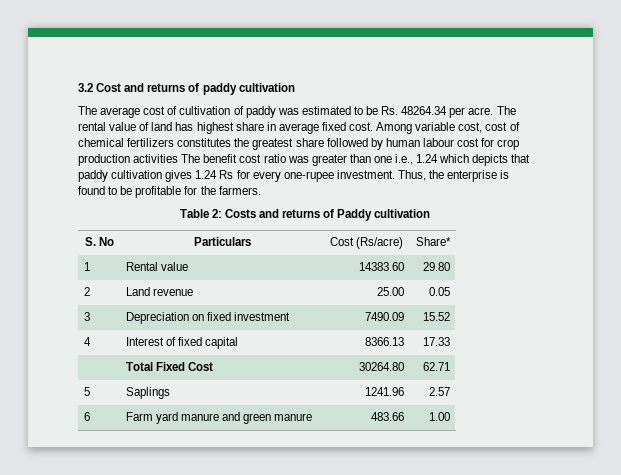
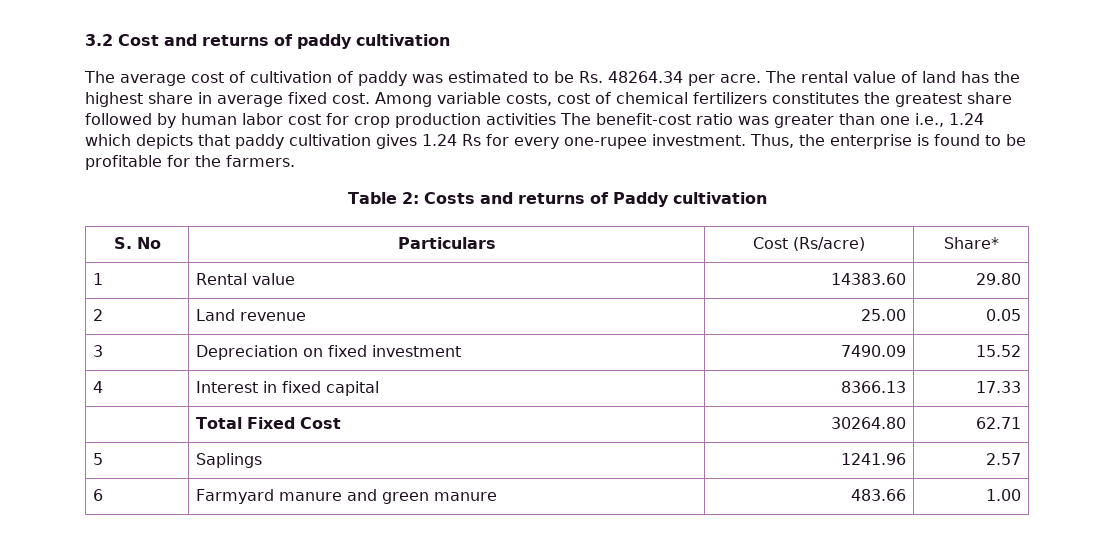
- The rental value of land has highest share in average fixed cost.
+ The rental value of land has the highest share in average fixed cost.
- Among variable cost, cost of chemical fertilizers constitutes the greatest share followed by human labour cost for crop production activities The benefit cost ratio was greater than one i.e., 1.24 which depicts that paddy cultivation gives 1.24 Rs for every one-rupee investment.
+ Among variable costs, cost of chemical fertilizers constitutes the greatest share followed by human labor cost for crop production activities The benefit-cost ratio was greater than one i.e., 1.24 which depicts that paddy cultivation gives 1.24 Rs for every one-rupee investment.
- 4 | Interest of fixed capital | 8366.13 | 17.33
+ 4 | Interest in fixed capital | 8366.13 | 17.33
- 6 | Farm yard manure and green manure | 483.66 | 1.00
+ 6 | Farmyard manure and green manure | 483.66 | 1.00

